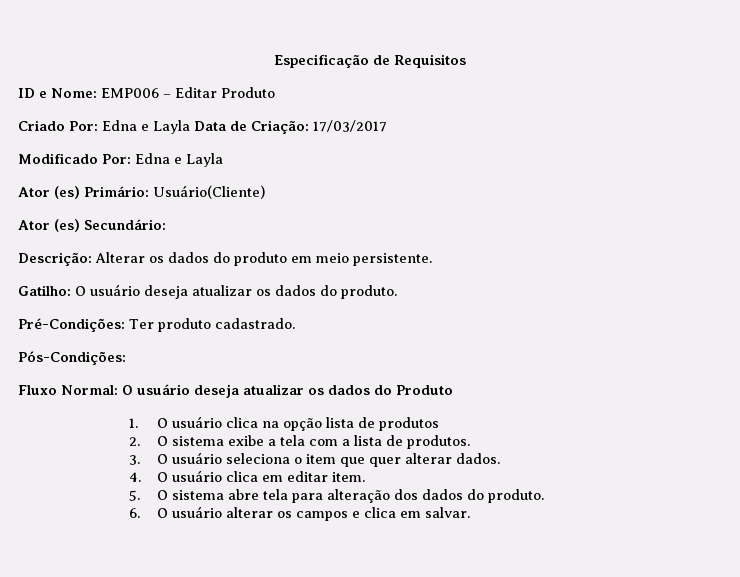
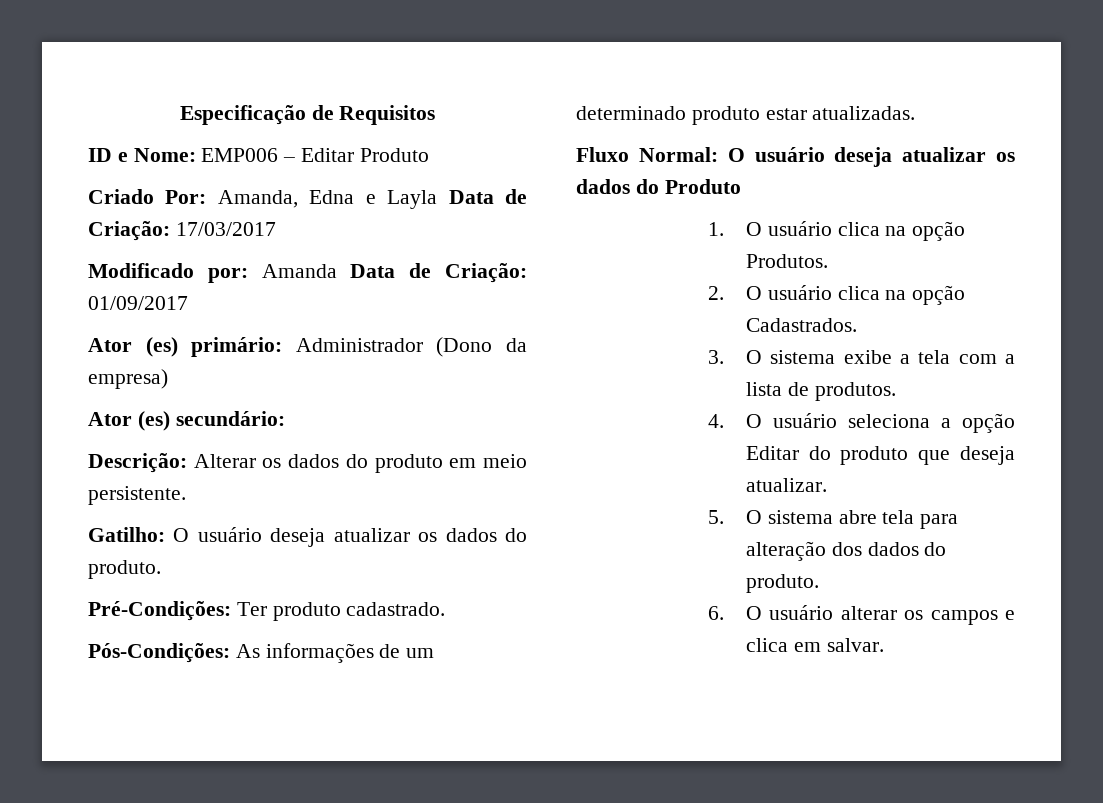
- Criado Por: Edna e Layla Data de Criação: 17/03/2017
+ Criado Por: Amanda, Edna e Layla Data de Criação: 17/03/2017
- Modificado Por: Edna e Layla
- Ator (es) Primário: Usuário(Cliente)
- Ator (es) Secundário:
+ Modificado por: Amanda Data de Criação: 01/09/2017
+ Ator (es) primário: Administrador (Dono da empresa)
+ Ator (es) secundário:
- Pós-Condições:
+ Pós-Condições: As informações de um determinado produto estar atualizadas.
- 1. O usuário clica na opção lista de produtos
- 2. O sistema exibe a tela com a lista de produtos.
+ 1. O usuário clica na opção Produtos.
+ 2. O usuário clica na opção Cadastrados.
+ 3. O sistema exibe a tela com a lista de produtos.
- 3. O usuário seleciona o item que quer alterar dados.
- 4. O usuário clica em editar item.
+ 4. O usuário seleciona a opção Editar do produto que deseja atualizar.

